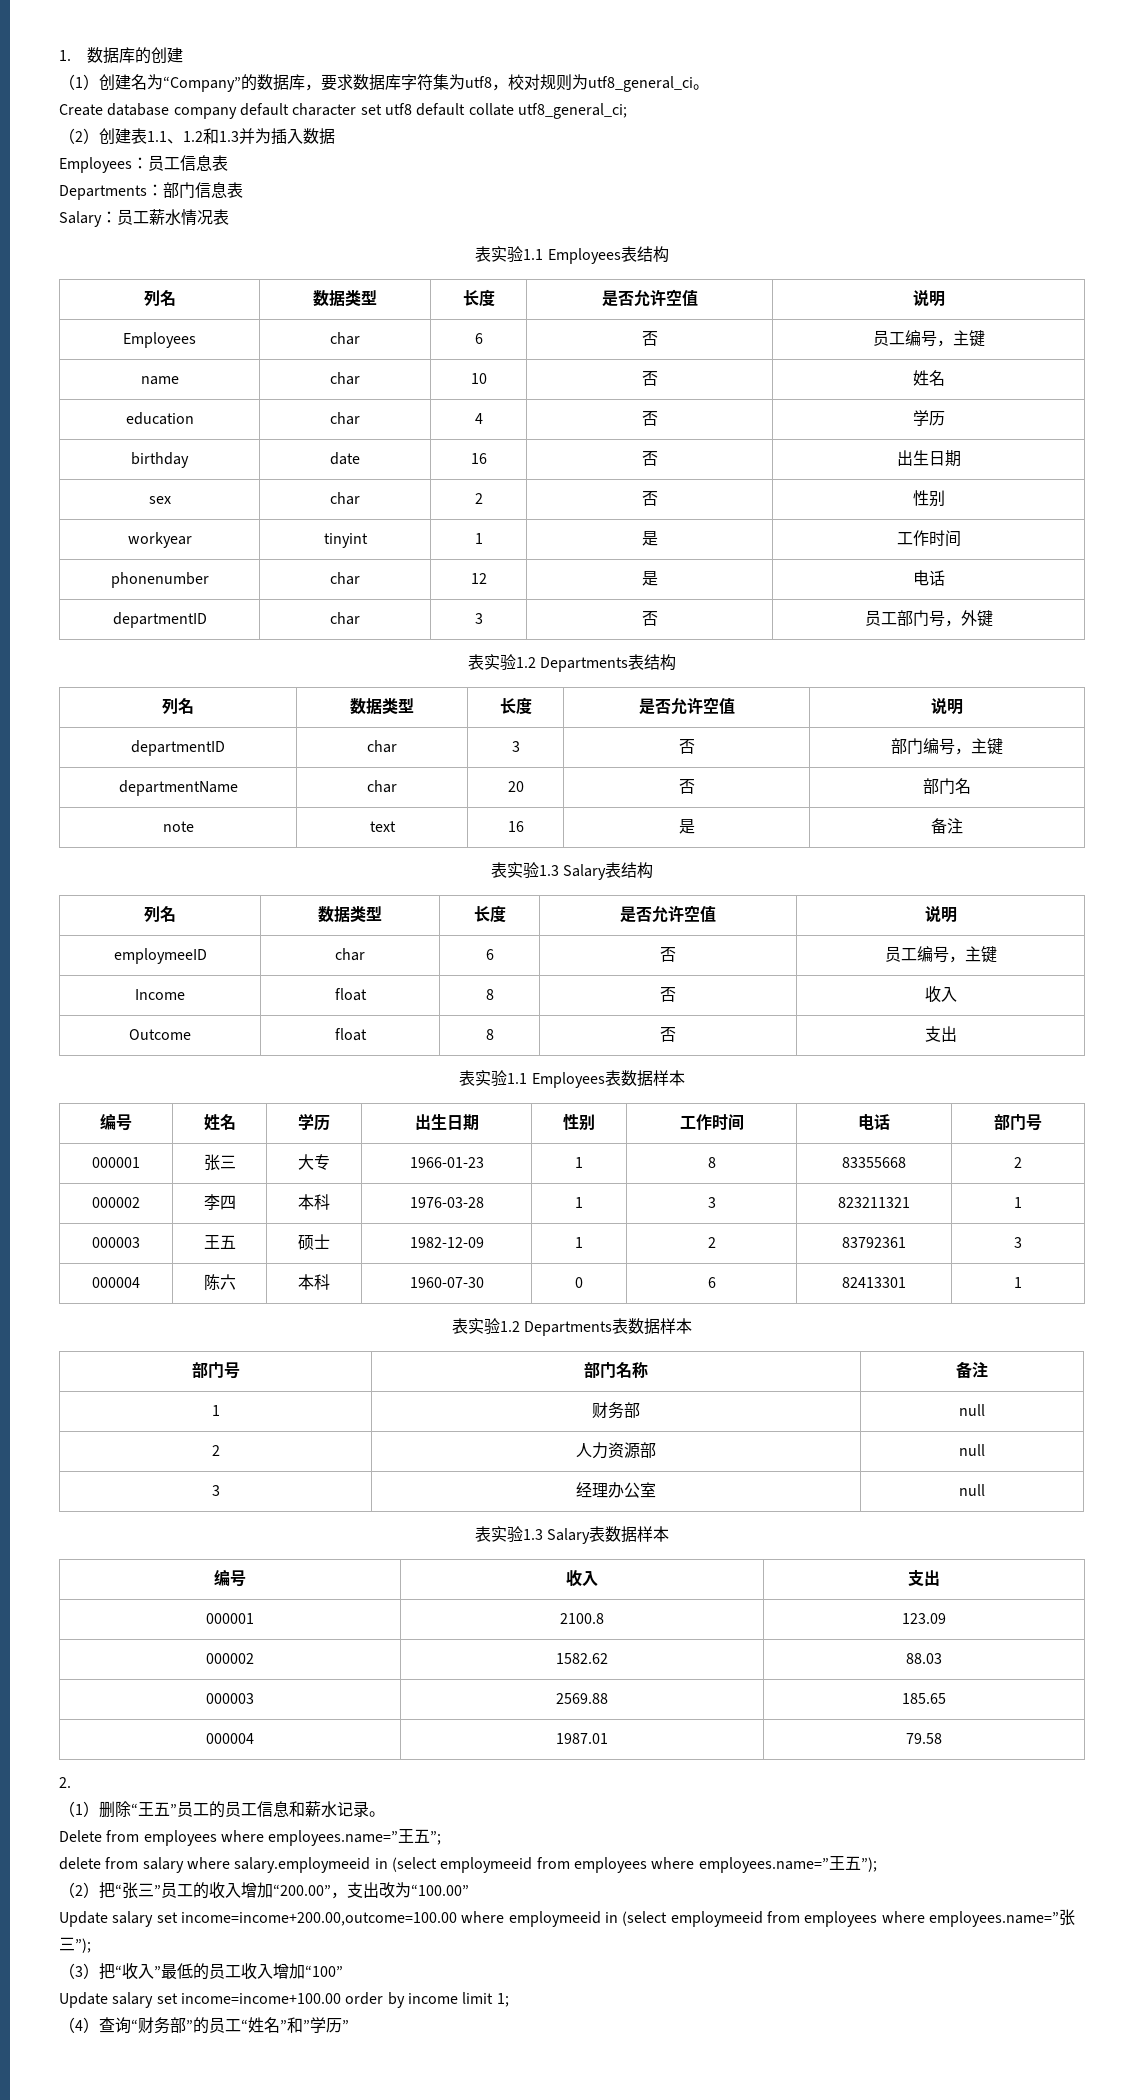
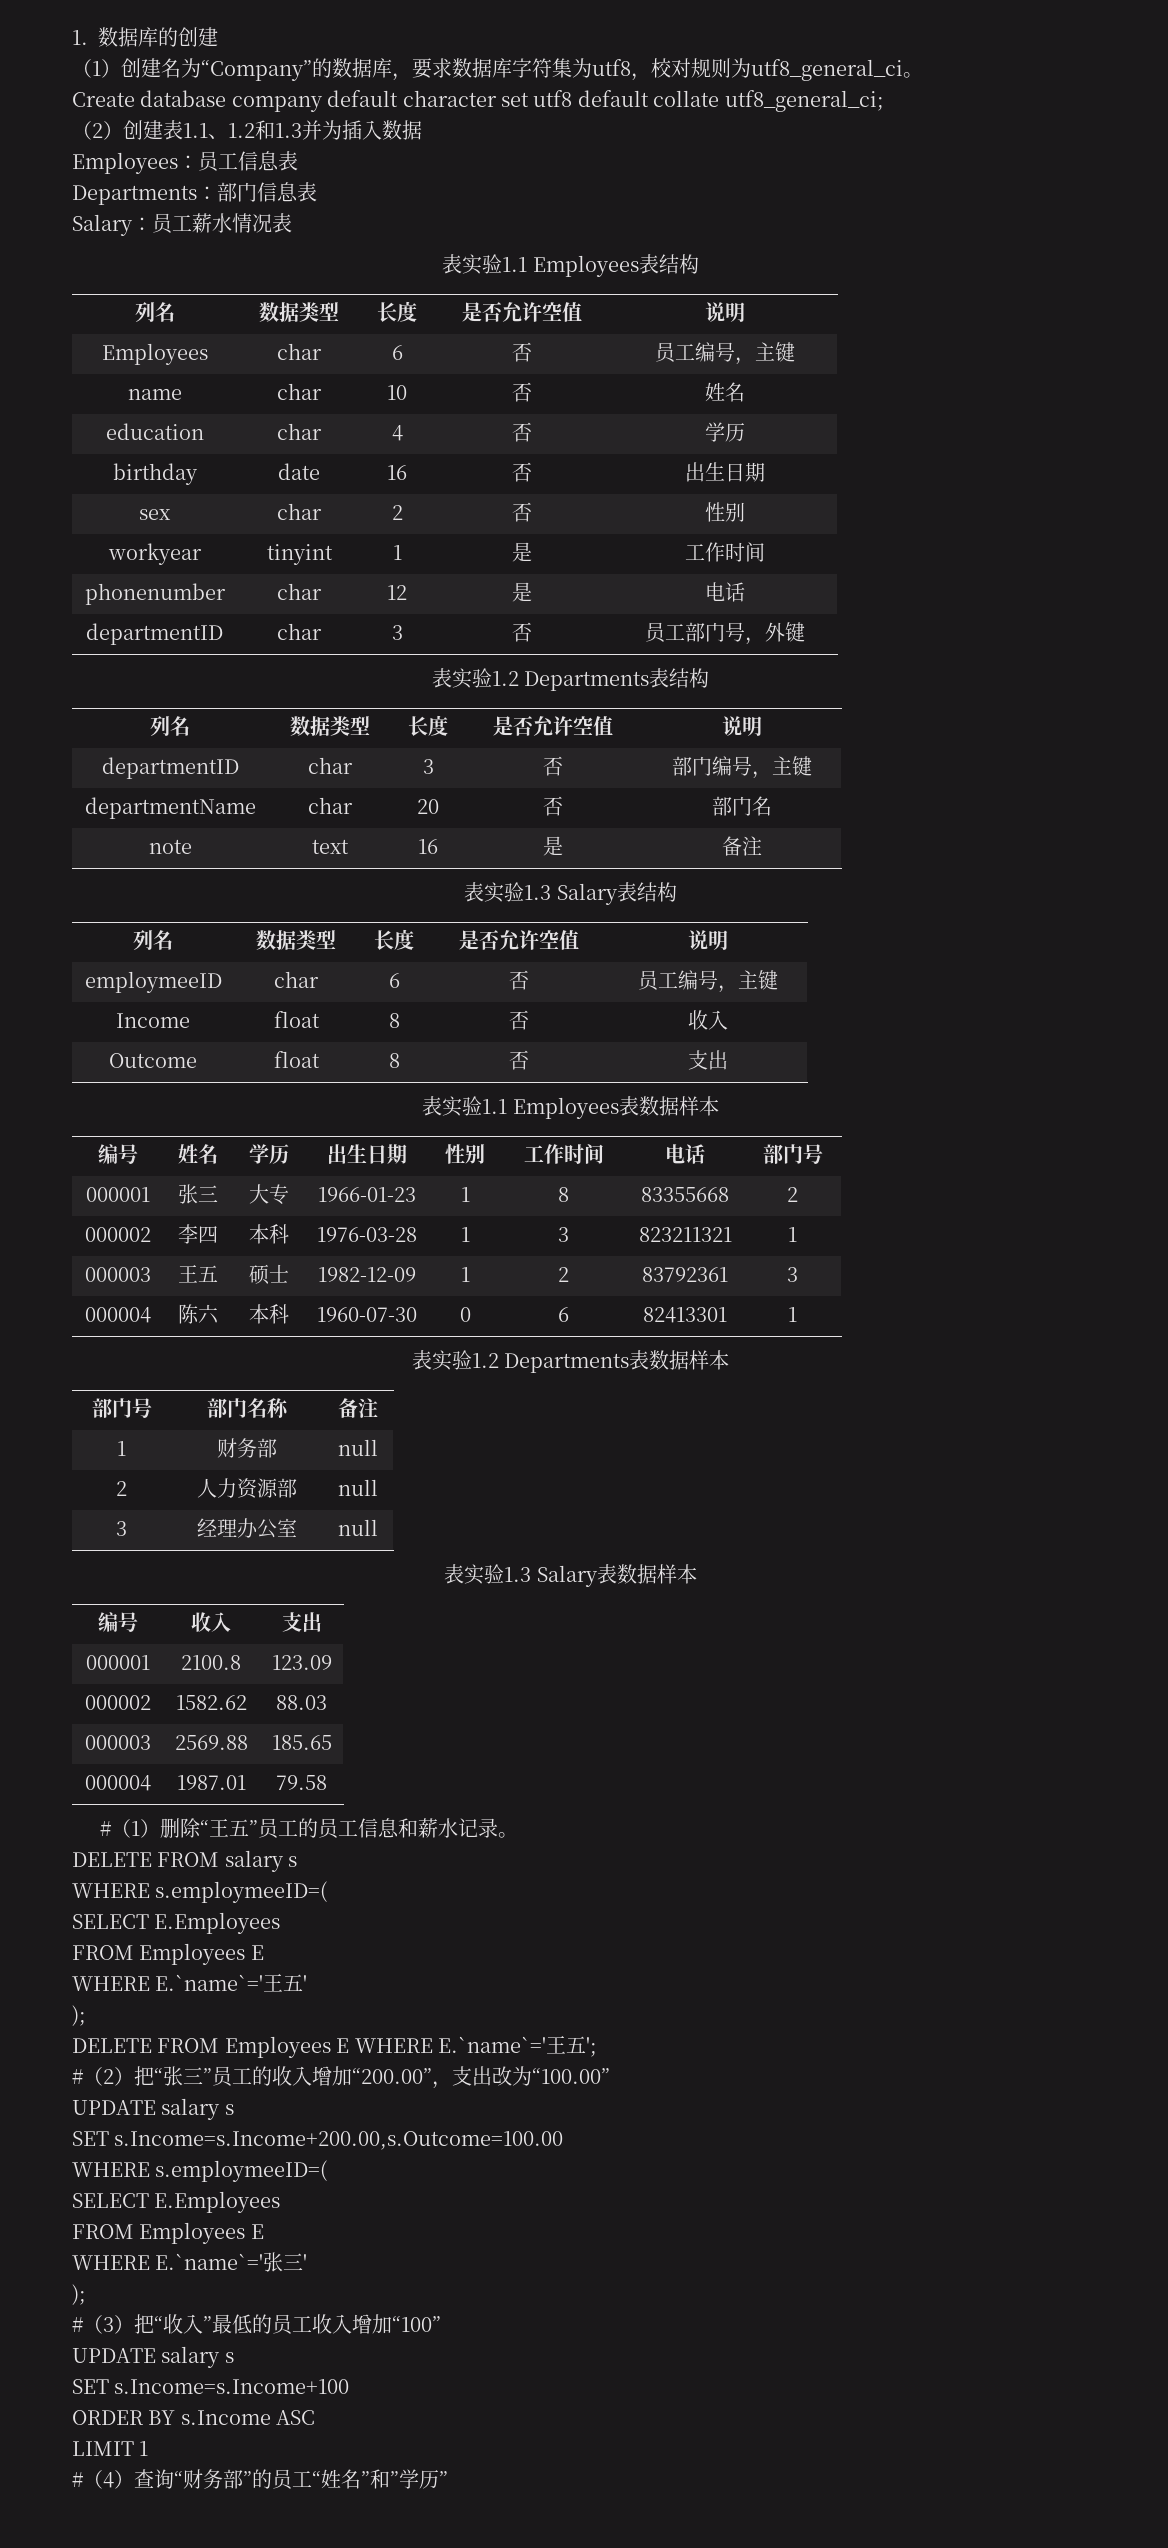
- 2.
- （1）删除“王五”员工的员工信息和薪水记录。
+ #（1）删除“王五”员工的员工信息和薪水记录。
- Delete from employees where employees.name=”王五”;
- delete from salary where salary.employmeeid in (select employmeeid from employees where employees.name=”王五”);
- （2）把“张三”员工的收入增加“200.00”，支出改为“100.00”
- Update salary set income=income+200.00,outcome=100.00 where employmeeid in (select employmeeid from employees where employees.name=”张三”);
- （3）把“收入”最低的员工收入增加“100”
- Update salary set income=income+100.00 order by income limit 1;
- （4）查询“财务部”的员工“姓名”和”学历”
+ DELETE FROM salary s
+ WHERE s.employmeeID=(
+ SELECT E.Employees
+ FROM Employees E
+ WHERE E.`name`='王五'
+ );
+ DELETE FROM Employees E WHERE E.`name`='王五';
+ #（2）把“张三”员工的收入增加“200.00”，支出改为“100.00”
+ UPDATE salary s
+ SET s.Income=s.Income+200.00,s.Outcome=100.00
+ WHERE s.employmeeID=(
+ SELECT E.Employees
+ FROM Employees E
+ WHERE E.`name`='张三'
+ );
+ #（3）把“收入”最低的员工收入增加“100”
+ UPDATE salary s
+ SET s.Income=s.Income+100
+ ORDER BY s.Income ASC
+ LIMIT 1
+ #（4）查询“财务部”的员工“姓名”和”学历”

